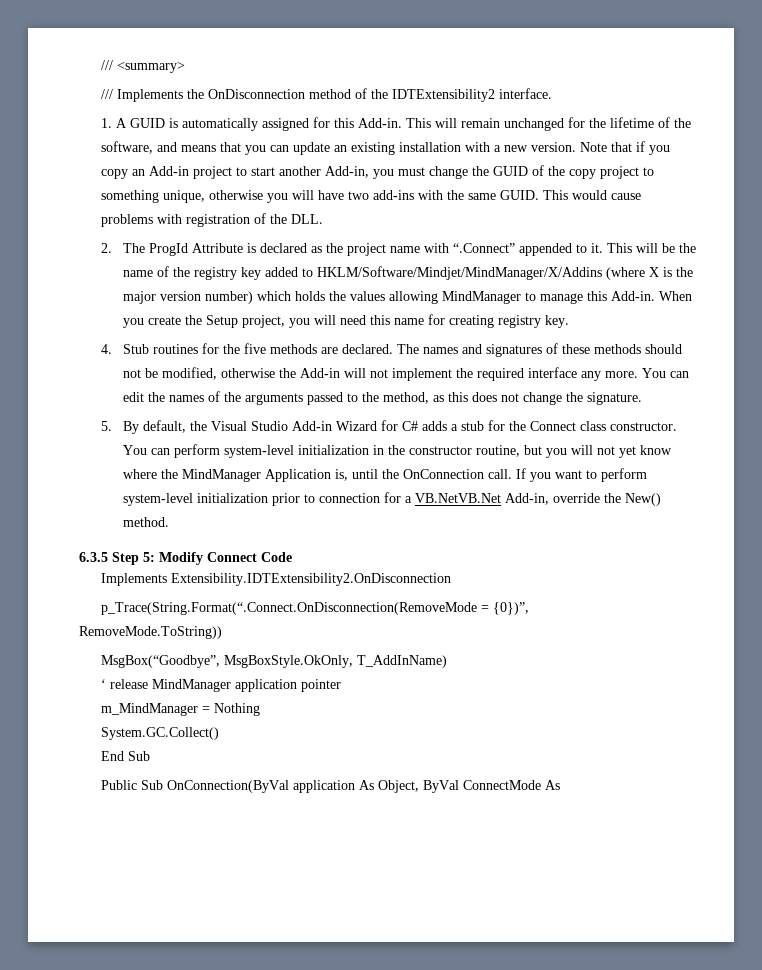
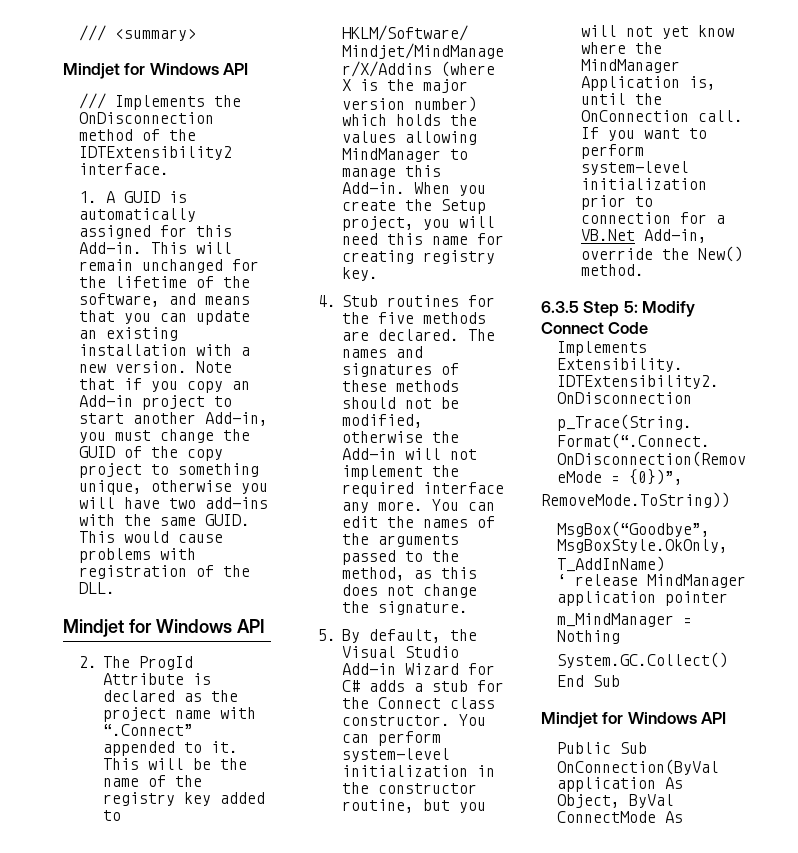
  /// <summary>
+ Mindjet for Windows API
  This would cause problems with registration of the DLL.
+ Mindjet for Windows API
- If you want to perform system-level initialization prior to connection for a VB.NetVB.Net Add-in, override the New() method.
+ If you want to perform system-level initialization prior to connection for a VB.Net Add-in, override the New() method.
  End Sub
+ Mindjet for Windows API

